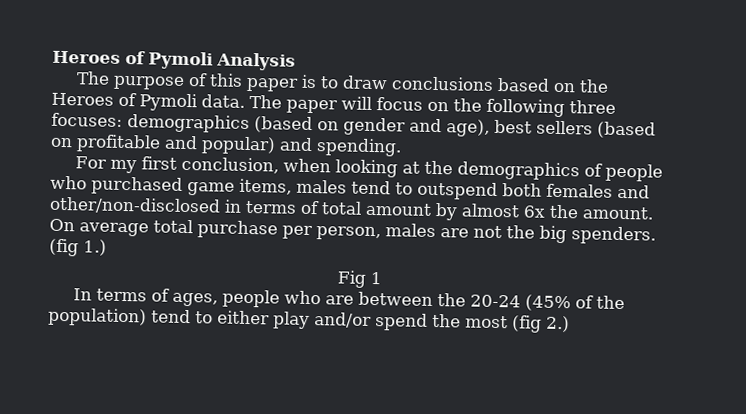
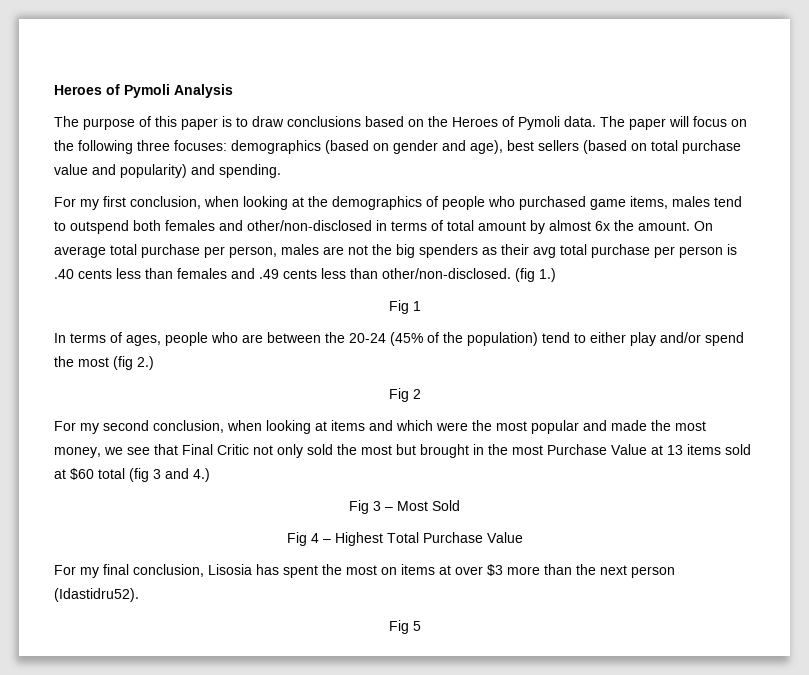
- The paper will focus on the following three focuses: demographics (based on gender and age), best sellers (based on profitable and popular) and spending.
+ The paper will focus on the following three focuses: demographics (based on gender and age), best sellers (based on total purchase value and popularity) and spending.
- On average total purchase per person, males are not the big spenders.
+ On average total purchase per person, males are not the big spenders as their avg total purchase per person is .40 cents less than females and .49 cents less than other/non-disclosed.
+ Fig 2
+ For my second conclusion, when looking at items and which were the most popular and made the most money, we see that Final Critic not only sold the most but brought in the most Purchase Value at 13 items sold at $60 total (fig 3 and 4.)
+ Fig 3 – Most Sold
+ Fig 4 – Highest Total Purchase Value
+ For my final conclusion, Lisosia has spent the most on items at over $3 more than the next person (Idastidru52).
+ Fig 5

